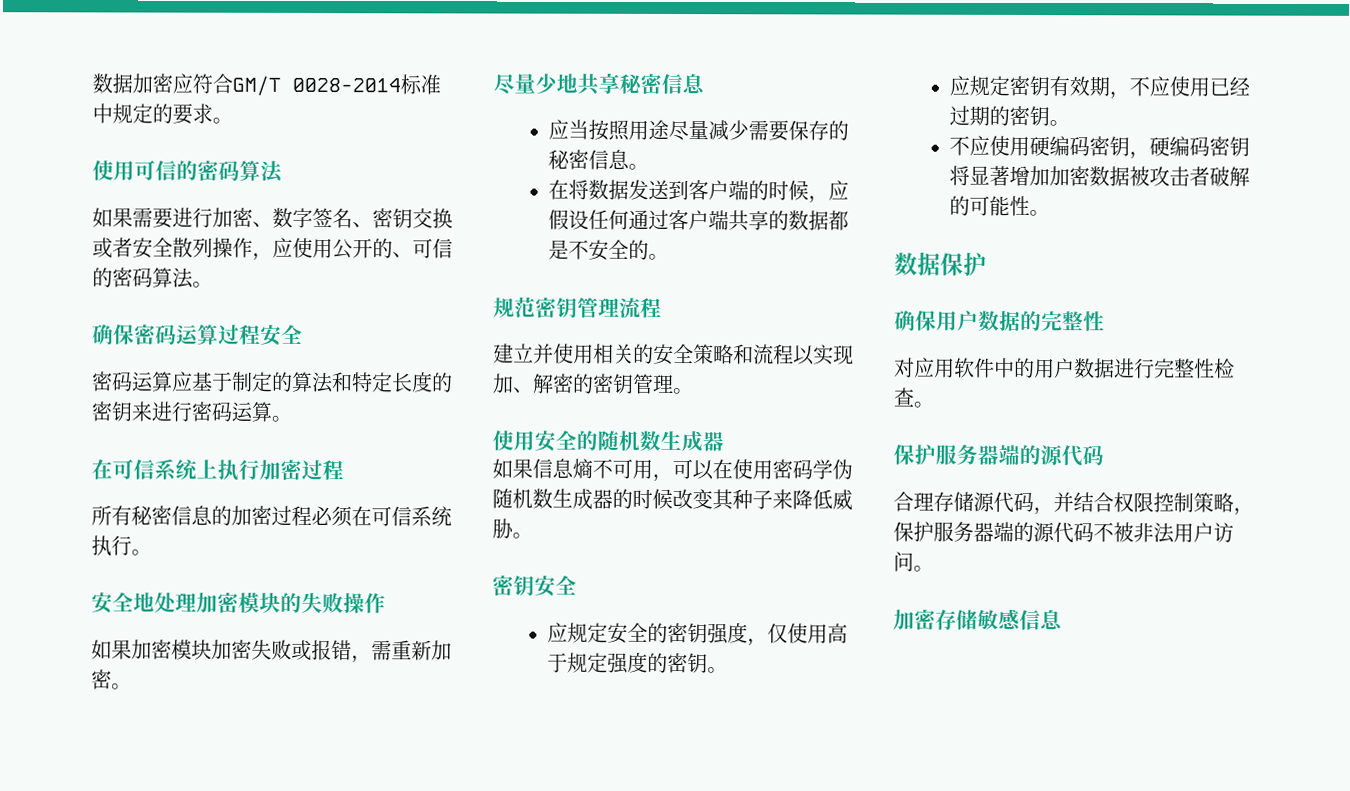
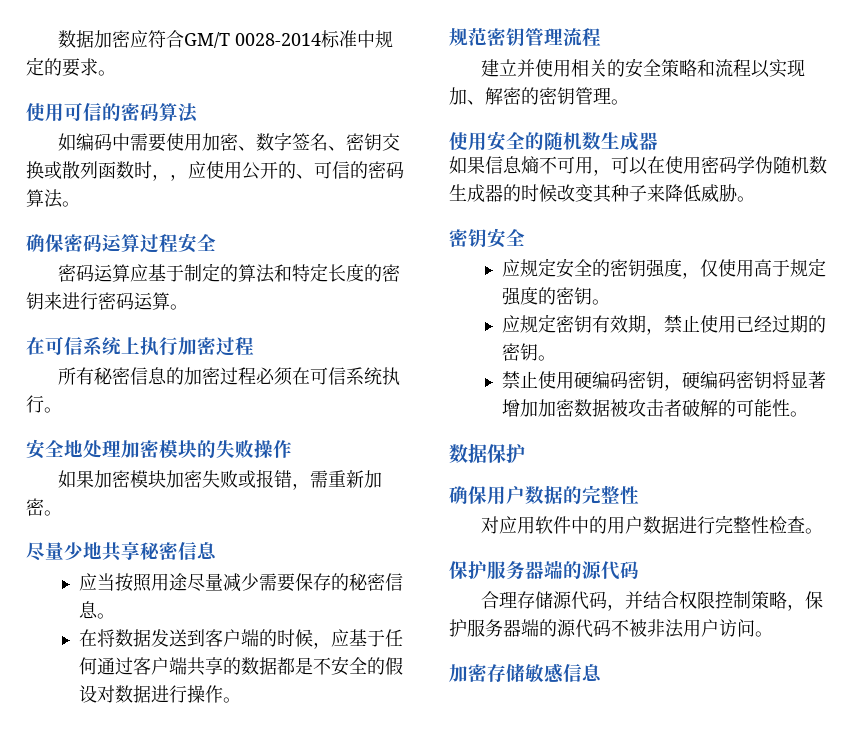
- 如果需要进行加密、数字签名、密钥交换或者安全散列操作，应使用公开的、可信的密码算法。
+ 如编码中需要使用加密、数字签名、密钥交换或散列函数时，，应使用公开的、可信的密码算法。
- 在将数据发送到客户端的时候，应假设任何通过客户端共享的数据都是不安全的。
+ 在将数据发送到客户端的时候，应基于任何通过客户端共享的数据都是不安全的假设对数据进行操作。
- 应规定密钥有效期，不应使用已经过期的密钥。
+ 应规定密钥有效期，禁止使用已经过期的密钥。
- 不应使用硬编码密钥，硬编码密钥将显著增加加密数据被攻击者破解的可能性。
+ 禁止使用硬编码密钥，硬编码密钥将显著增加加密数据被攻击者破解的可能性。

